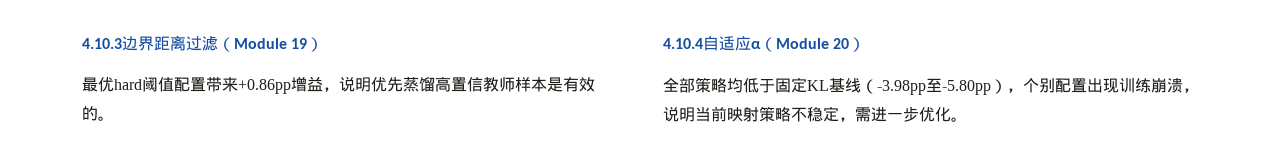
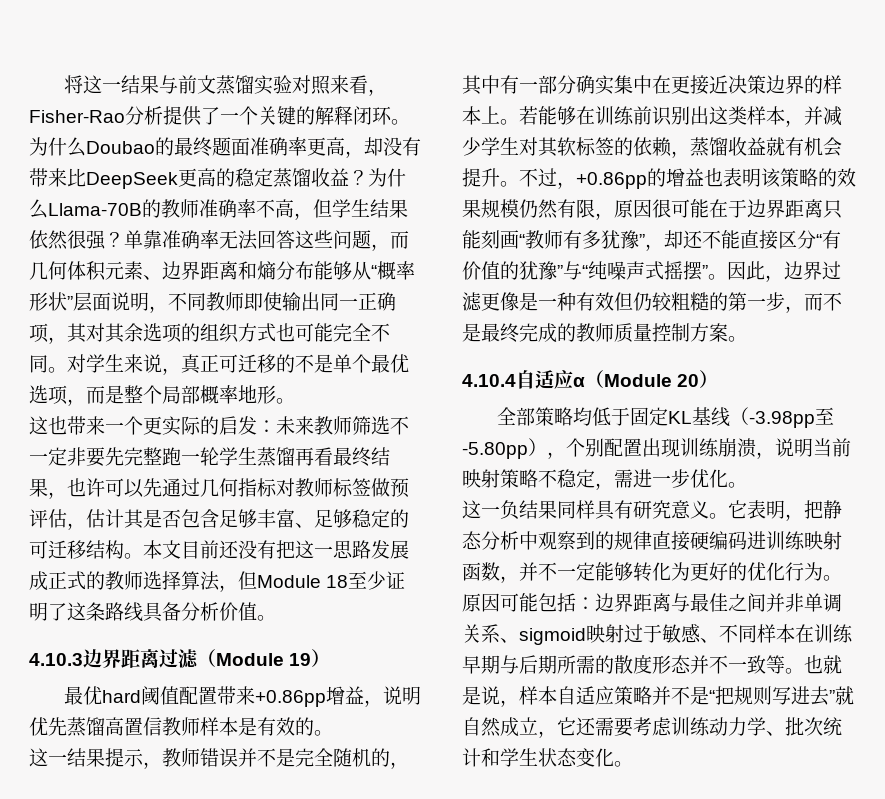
+ 将这一结果与前文蒸馏实验对照来看，Fisher-Rao分析提供了一个关键的解释闭环。为什么Doubao的最终题面准确率更高，却没有带来比DeepSeek更高的稳定蒸馏收益？为什么Llama-70B的教师准确率不高，但学生结果依然很强？单靠准确率无法回答这些问题，而几何体积元素、边界距离和熵分布能够从“概率形状”层面说明，不同教师即使输出同一正确项，其对其余选项的组织方式也可能完全不同。对学生来说，真正可迁移的不是单个最优选项，而是整个局部概率地形。
+ 这也带来一个更实际的启发：未来教师筛选不一定非要先完整跑一轮学生蒸馏再看最终结果，也许可以先通过几何指标对教师标签做预评估，估计其是否包含足够丰富、足够稳定的可迁移结构。本文目前还没有把这一思路发展成正式的教师选择算法，但Module 18至少证明了这条路线具备分析价值。
+ 这一结果提示，教师错误并不是完全随机的，其中有一部分确实集中在更接近决策边界的样本上。若能够在训练前识别出这类样本，并减少学生对其软标签的依赖，蒸馏收益就有机会提升。不过，+0.86pp的增益也表明该策略的效果规模仍然有限，原因很可能在于边界距离只能刻画“教师有多犹豫”，却还不能直接区分“有价值的犹豫”与“纯噪声式摇摆”。因此，边界过滤更像是一种有效但仍较粗糙的第一步，而不是最终完成的教师质量控制方案。
+ 这一负结果同样具有研究意义。它表明，把静态分析中观察到的规律直接硬编码进训练映射函数，并不一定能够转化为更好的优化行为。原因可能包括：边界距离与最佳之间并非单调关系、sigmoid映射过于敏感、不同样本在训练早期与后期所需的散度形态并不一致等。也就是说，样本自适应策略并不是“把规则写进去”就自然成立，它还需要考虑训练动力学、批次统计和学生状态变化。

